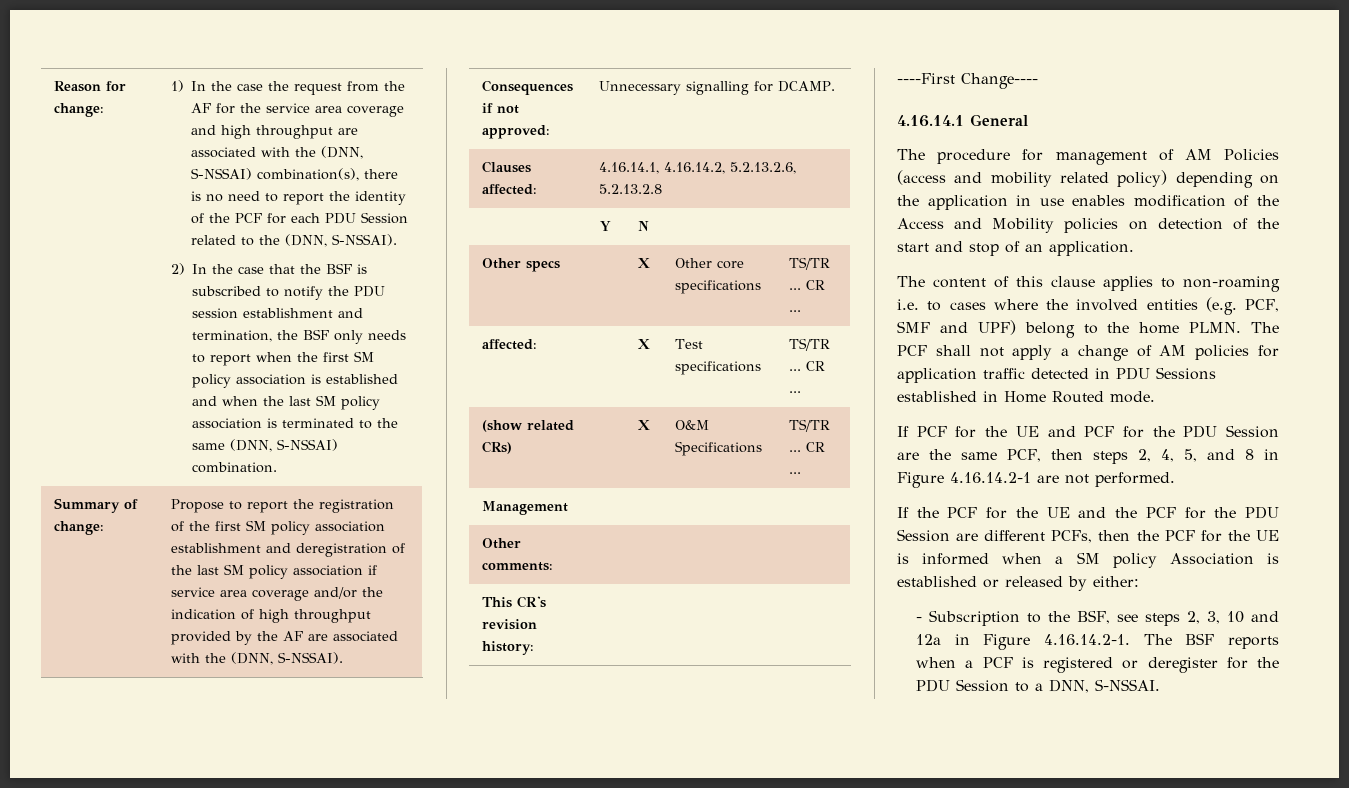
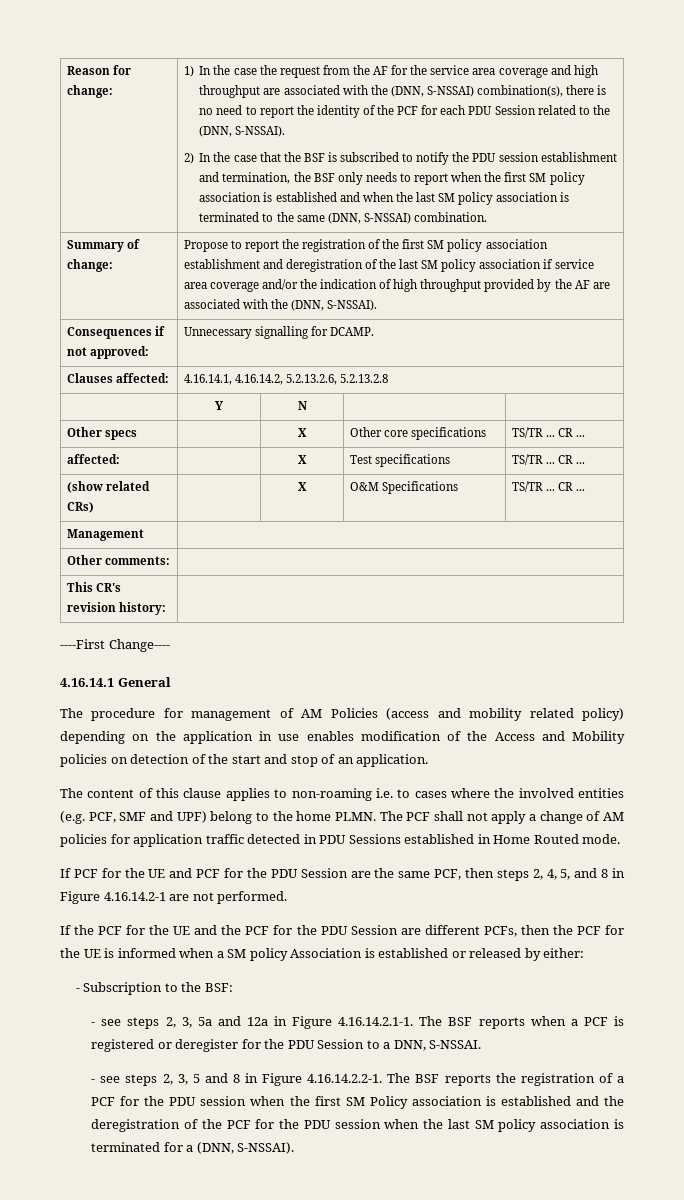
- - Subscription to the BSF, see steps 2, 3, 10 and 12a in Figure 4.16.14.2-1. The BSF reports when a PCF is registered or deregister for the PDU Session to a DNN, S-NSSAI.
+ - Subscription to the BSF:
+ - see steps 2, 3, 5a and 12a in Figure 4.16.14.2.1-1. The BSF reports when a PCF is registered or deregister for the PDU Session to a DNN, S-NSSAI.
+ - see steps 2, 3, 5 and 8 in Figure 4.16.14.2.2-1. The BSF reports the registration of a PCF for the PDU session when the first SM Policy association is established and the deregistration of the PCF for the PDU session when the last SM policy association is terminated for a (DNN, S-NSSAI).

